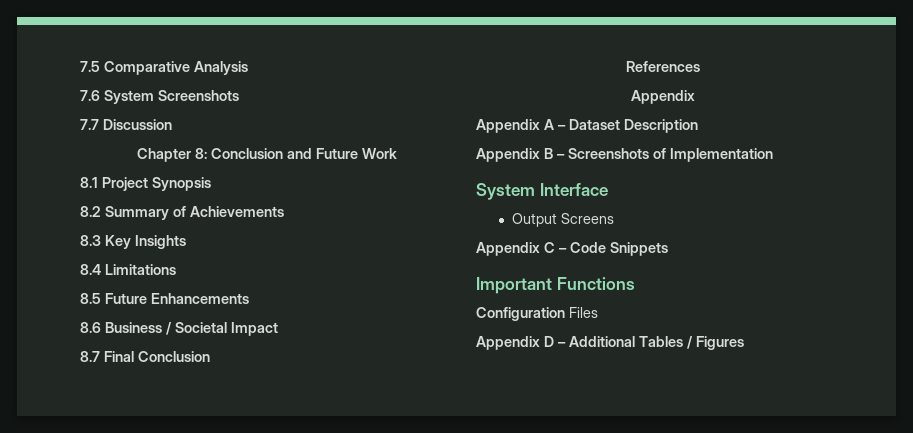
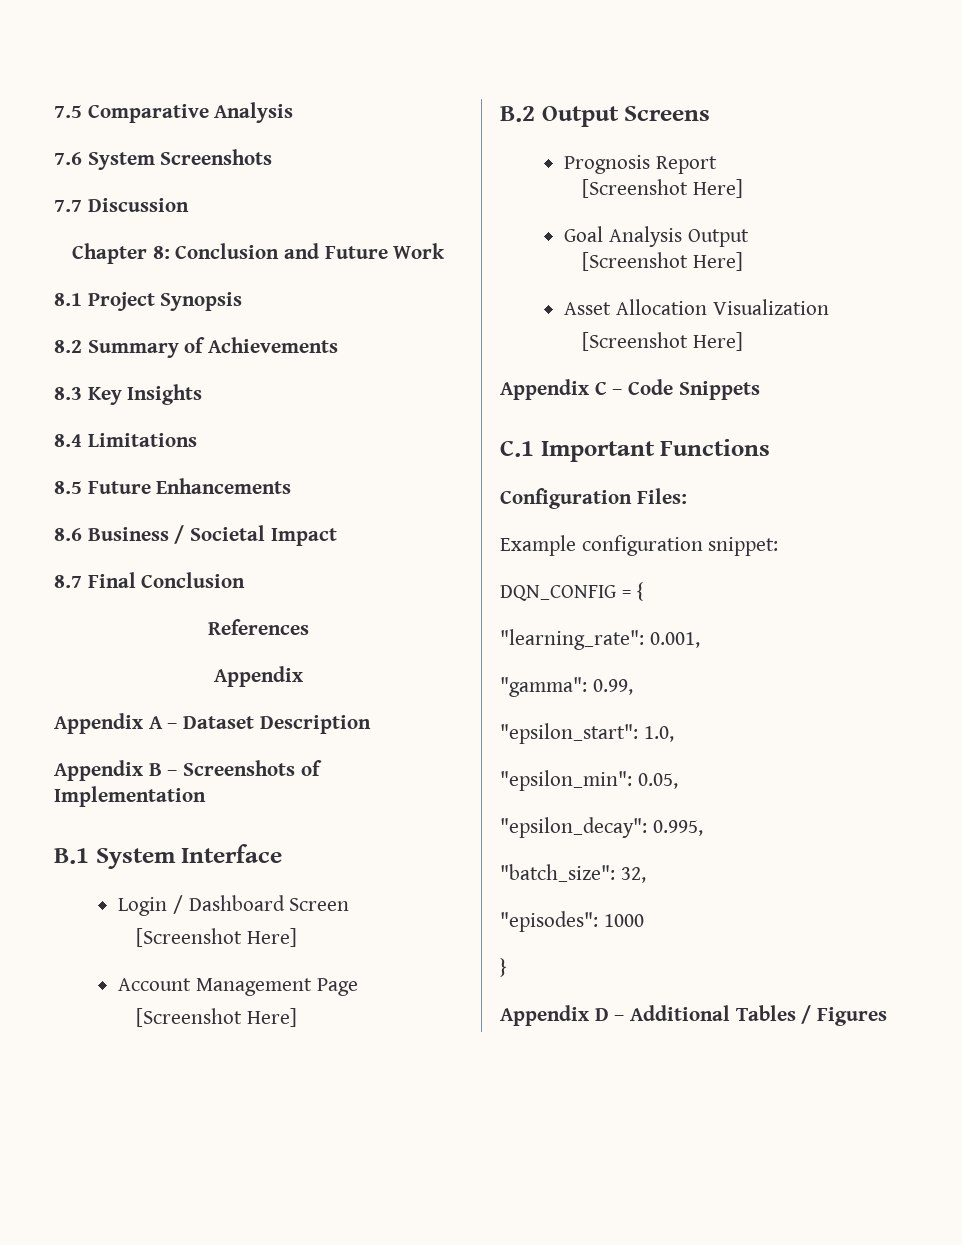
- System Interface
+ B.1 System Interface
- Output Screens
+ Login / Dashboard Screen
+ [Screenshot Here]
+ Account Management Page
+ [Screenshot Here]
+ B.2 Output Screens
+ Prognosis Report
+ [Screenshot Here]
+ Goal Analysis Output
+ [Screenshot Here]
+ Asset Allocation Visualization
+ [Screenshot Here]
- Important Functions
+ C.1 Important Functions
- Configuration Files
+ Configuration Files:
+ Example configuration snippet:
+ DQN_CONFIG = {
+ "learning_rate": 0.001,
+ "gamma": 0.99,
+ "epsilon_start": 1.0,
+ "epsilon_min": 0.05,
+ "epsilon_decay": 0.995,
+ "batch_size": 32,
+ "episodes": 1000
+ }

